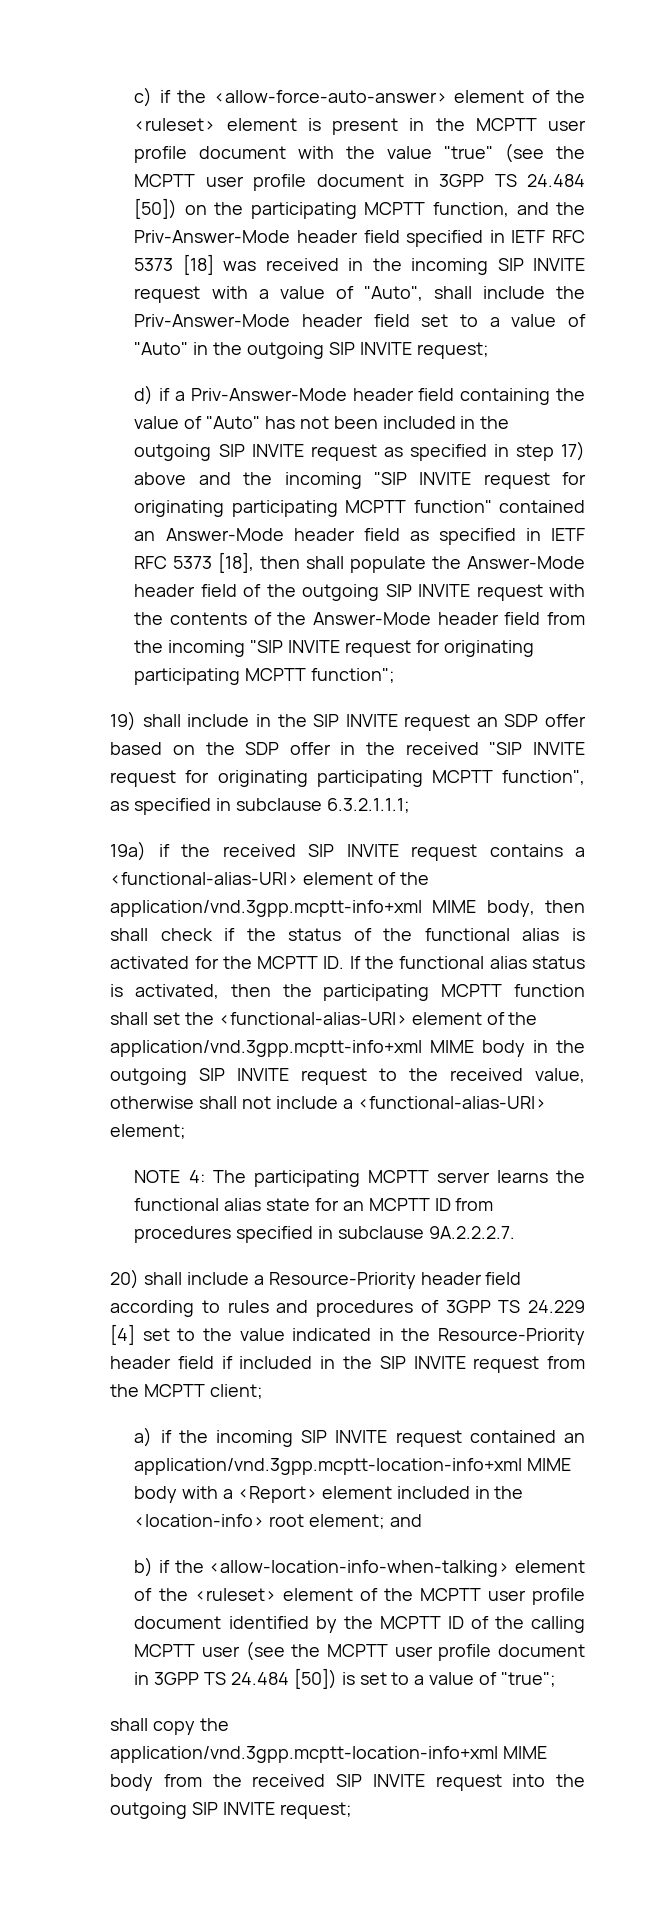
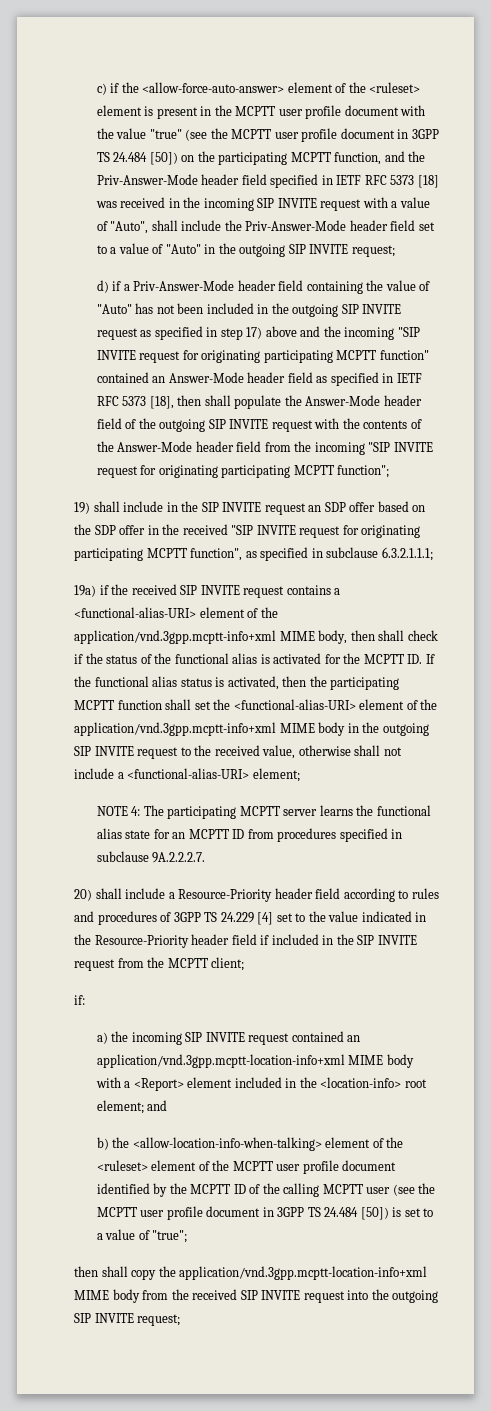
+ if:
- a) if the incoming SIP INVITE request contained an application/vnd.3gpp.mcptt-location-info+xml MIME body with a <Report> element included in the <location-info> root element; and
+ a) the incoming SIP INVITE request contained an application/vnd.3gpp.mcptt-location-info+xml MIME body with a <Report> element included in the <location-info> root element; and
- b) if the <allow-location-info-when-talking> element of the <ruleset> element of the MCPTT user profile document identified by the MCPTT ID of the calling MCPTT user (see the MCPTT user profile document in 3GPP TS 24.484 [50]) is set to a value of "true";
+ b) the <allow-location-info-when-talking> element of the <ruleset> element of the MCPTT user profile document identified by the MCPTT ID of the calling MCPTT user (see the MCPTT user profile document in 3GPP TS 24.484 [50]) is set to a value of "true";
- shall copy the application/vnd.3gpp.mcptt-location-info+xml MIME body from the received SIP INVITE request into the outgoing SIP INVITE request;
+ then shall copy the application/vnd.3gpp.mcptt-location-info+xml MIME body from the received SIP INVITE request into the outgoing SIP INVITE request;

